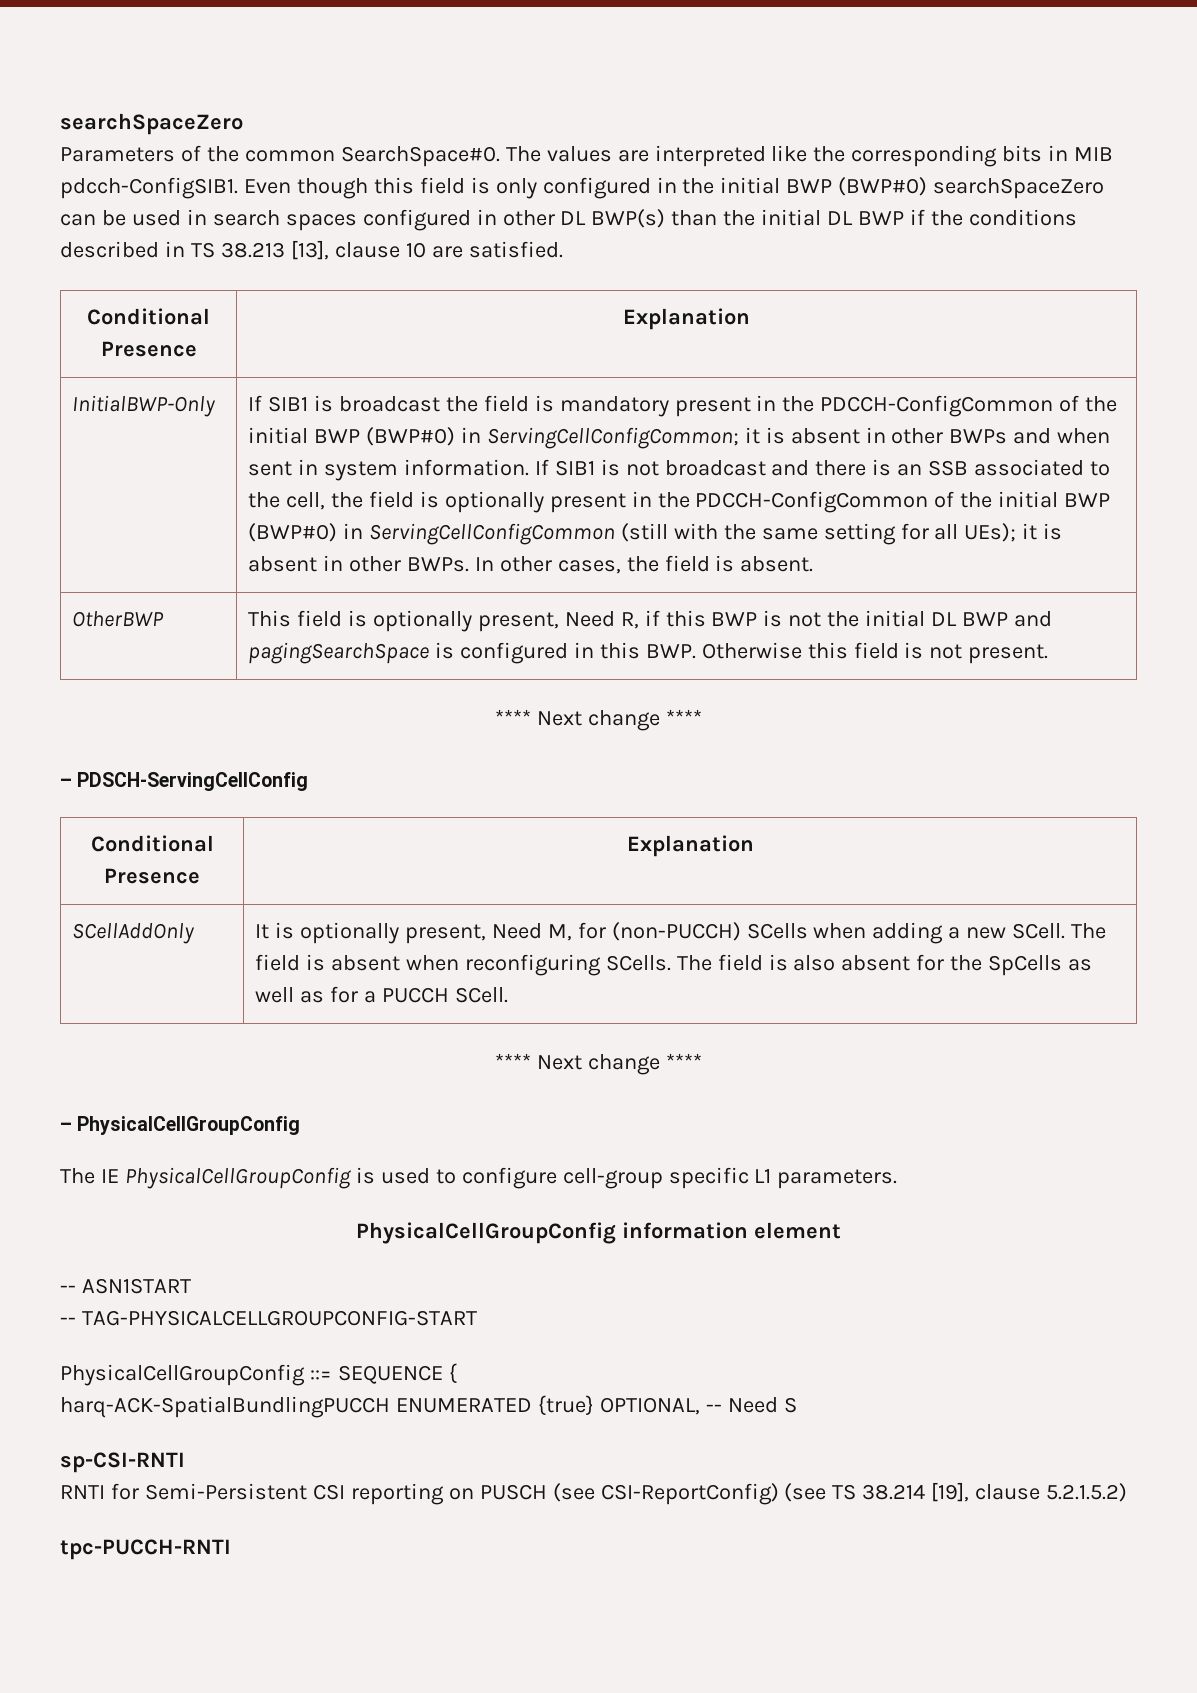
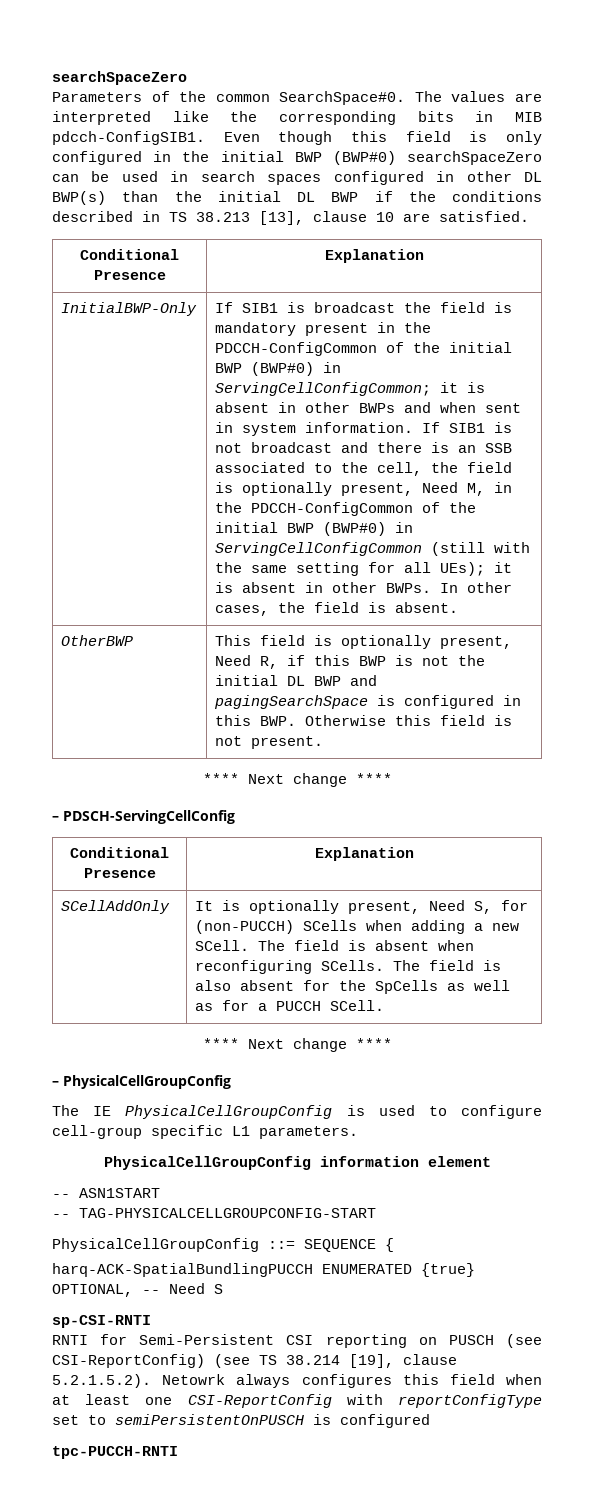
- If SIB1 is not broadcast and there is an SSB associated to the cell, the field is optionally present in the PDCCH-ConfigCommon of the initial BWP (BWP#0) in ServingCellConfigCommon (still with the same setting for all UEs); it is absent in other BWPs.
+ If SIB1 is not broadcast and there is an SSB associated to the cell, the field is optionally present, Need M, in the PDCCH-ConfigCommon of the initial BWP (BWP#0) in ServingCellConfigCommon (still with the same setting for all UEs); it is absent in other BWPs.
- SCellAddOnly | It is optionally present, Need M, for (non-PUCCH) SCells when adding a new SCell. The field is absent when reconfiguring SCells. The field is also absent for the SpCells as well as for a PUCCH SCell.
+ SCellAddOnly | It is optionally present, Need S, for (non-PUCCH) SCells when adding a new SCell. The field is absent when reconfiguring SCells. The field is also absent for the SpCells as well as for a PUCCH SCell.
- RNTI for Semi-Persistent CSI reporting on PUSCH (see CSI-ReportConfig) (see TS 38.214 [19], clause 5.2.1.5.2)
+ RNTI for Semi-Persistent CSI reporting on PUSCH (see CSI-ReportConfig) (see TS 38.214 [19], clause 5.2.1.5.2). Netowrk always configures this field when at least one CSI-ReportConfig with reportConfigType set to semiPersistentOnPUSCH is configured

